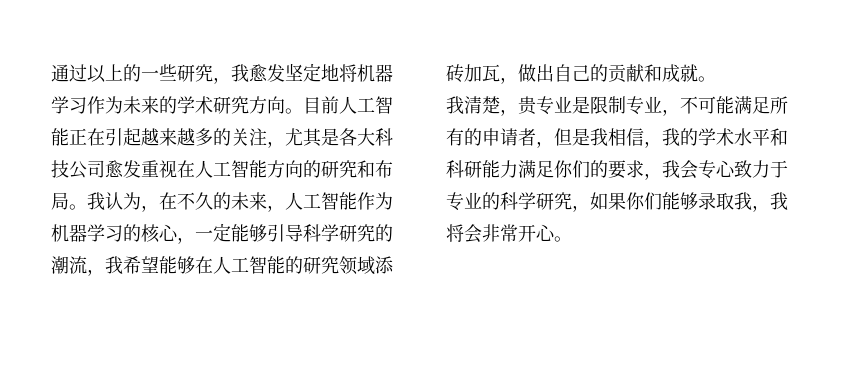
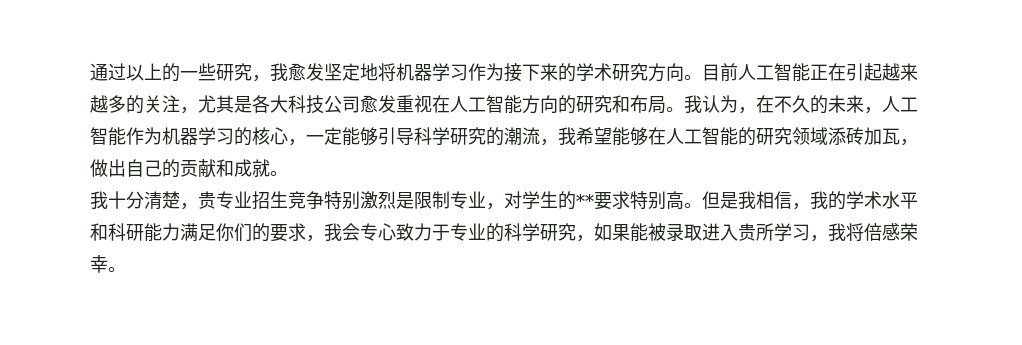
- 通过以上的一些研究，我愈发坚定地将机器学习作为未来的学术研究方向。
+ 通过以上的一些研究，我愈发坚定地将机器学习作为接下来的学术研究方向。
- 我清楚，贵专业是限制专业，不可能满足所有的申请者，但是我相信，我的学术水平和科研能力满足你们的要求，我会专心致力于专业的科学研究，如果你们能够录取我，我将会非常开心。
+ 我十分清楚，贵专业招生竞争特别激烈是限制专业，对学生的**要求特别高。但是我相信，我的学术水平和科研能力满足你们的要求，我会专心致力于专业的科学研究，如果能被录取进入贵所学习，我将倍感荣幸。

